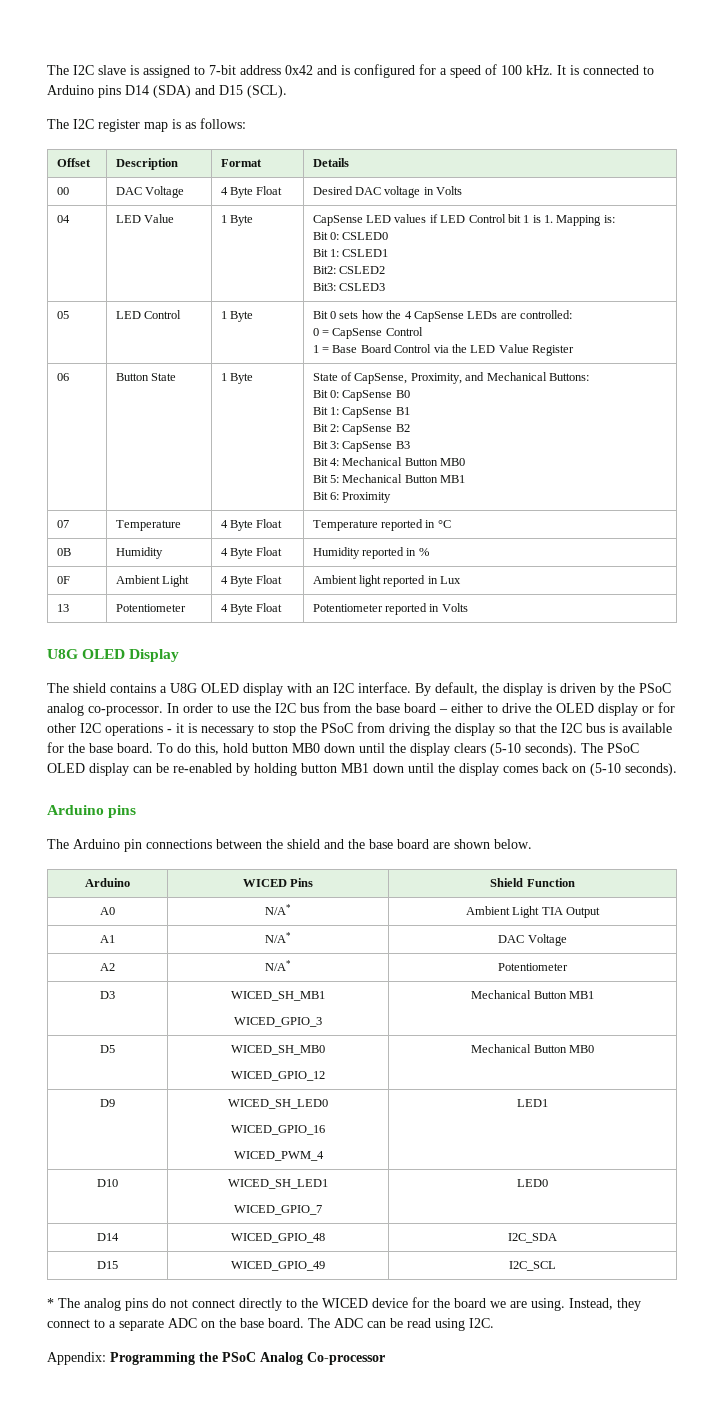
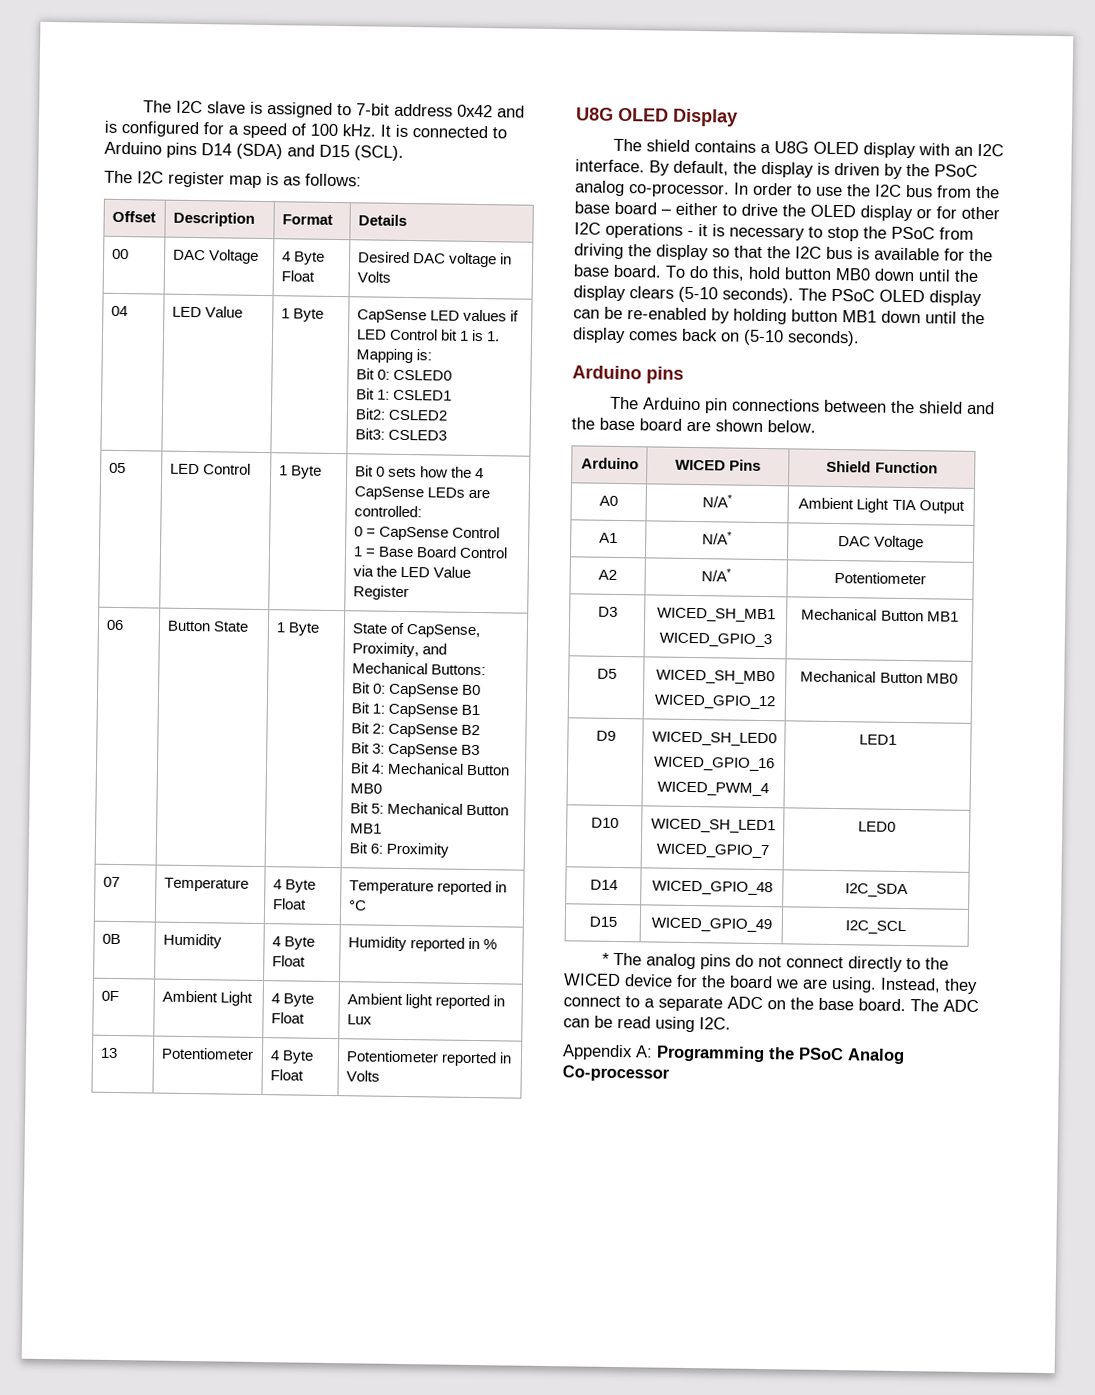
- Appendix: Programming the PSoC Analog Co-processor
+ Appendix A: Programming the PSoC Analog Co-processor

